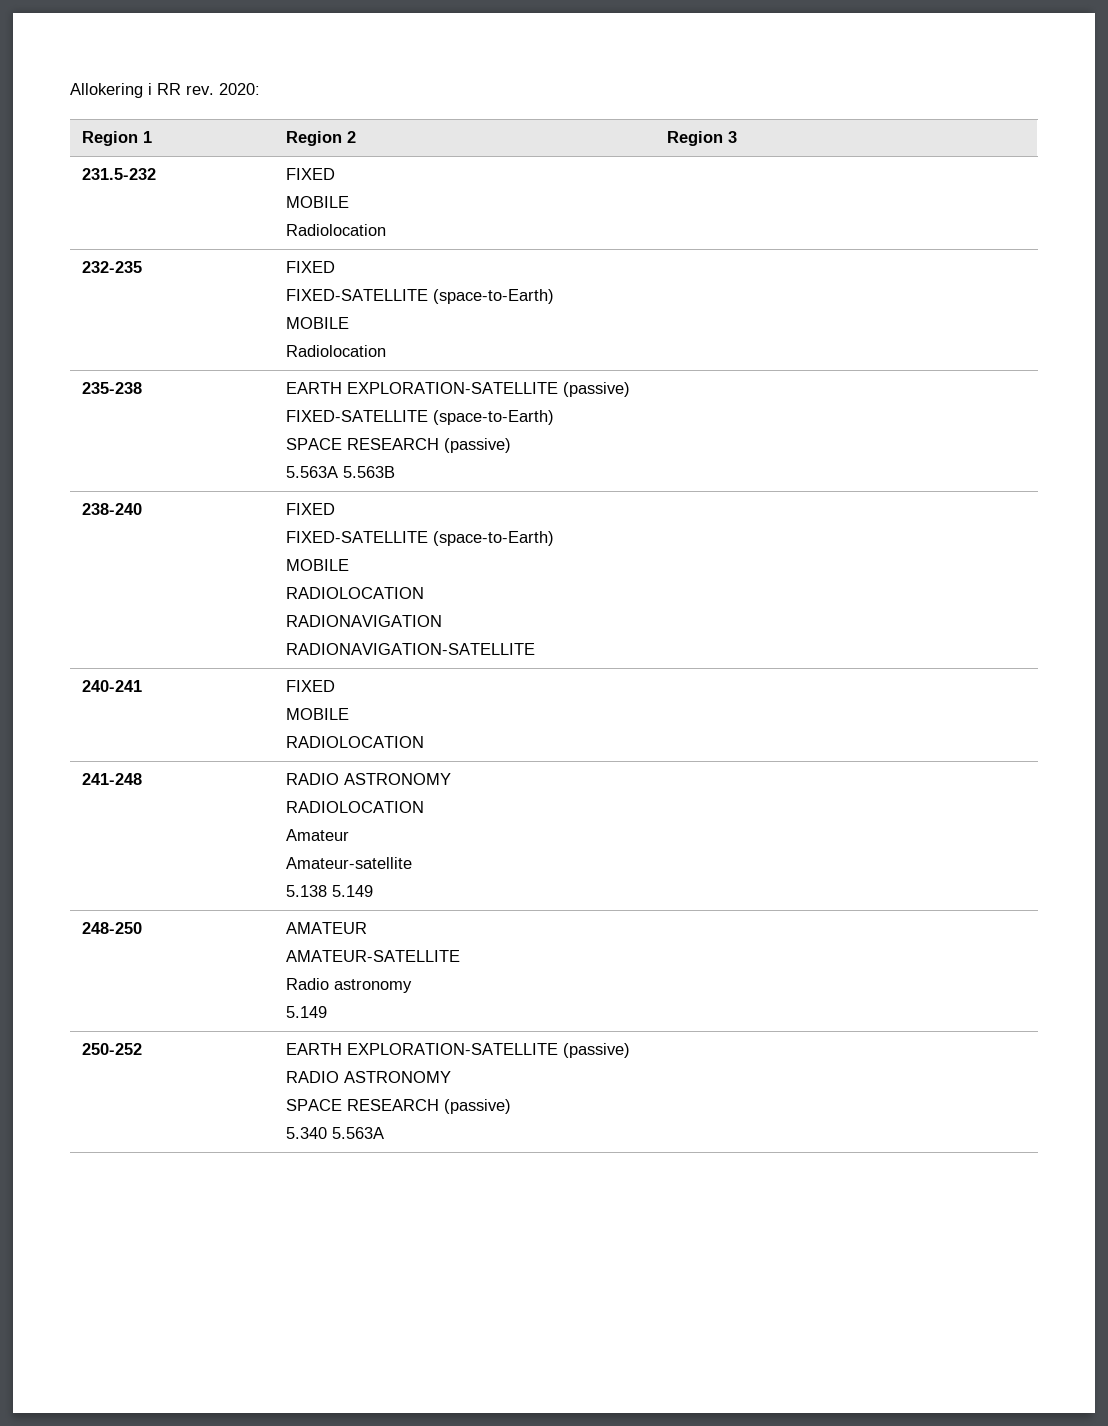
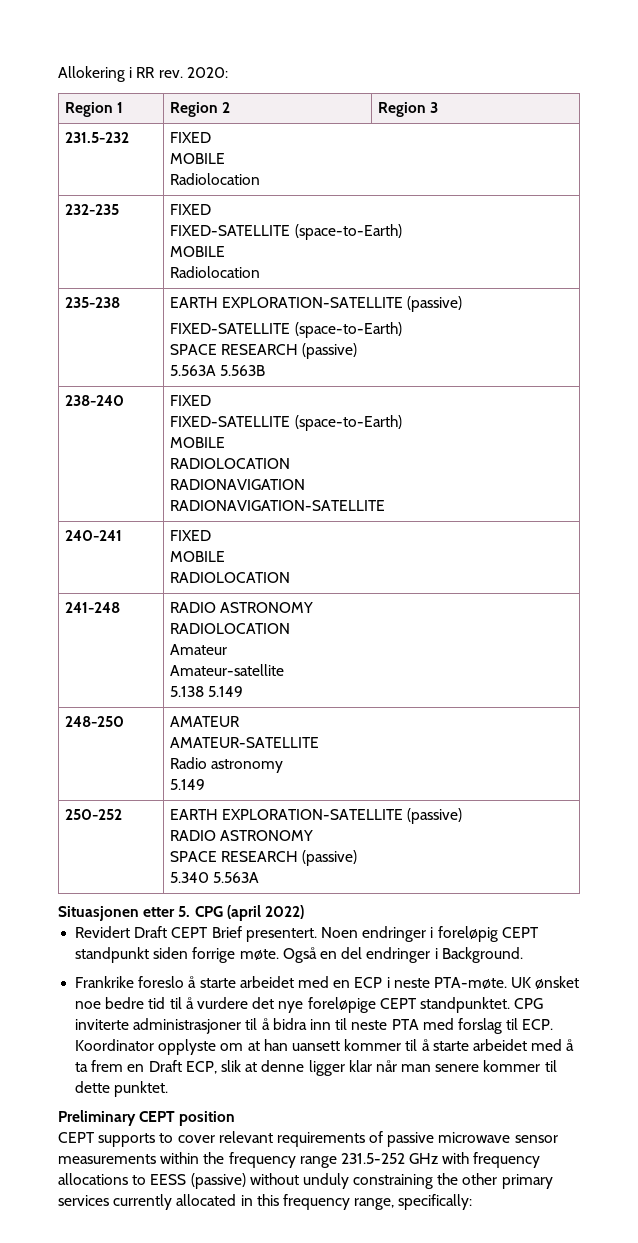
+ Situasjonen etter 5. CPG (april 2022)
+ Revidert Draft CEPT Brief presentert. Noen endringer i foreløpig CEPT standpunkt siden forrige møte. Også en del endringer i Background.
+ Frankrike foreslo å starte arbeidet med en ECP i neste PTA-møte. UK ønsket noe bedre tid til å vurdere det nye foreløpige CEPT standpunktet. CPG inviterte administrasjoner til å bidra inn til neste PTA med forslag til ECP. Koordinator opplyste om at han uansett kommer til å starte arbeidet med å ta frem en Draft ECP, slik at denne ligger klar når man senere kommer til dette punktet.
+ Preliminary CEPT position
+ CEPT supports to cover relevant requirements of passive microwave sensor measurements within the frequency range 231.5-252 GHz with frequency allocations to EESS (passive) without unduly constraining the other primary services currently allocated in this frequency range, specifically:

